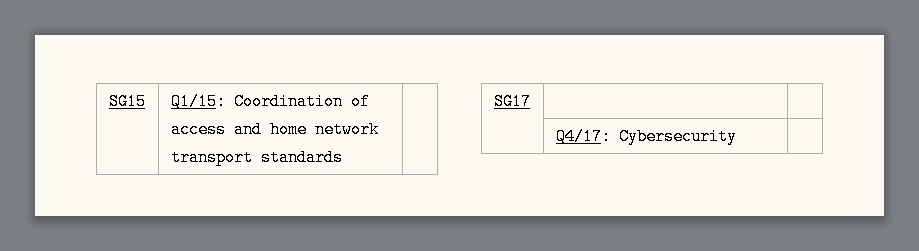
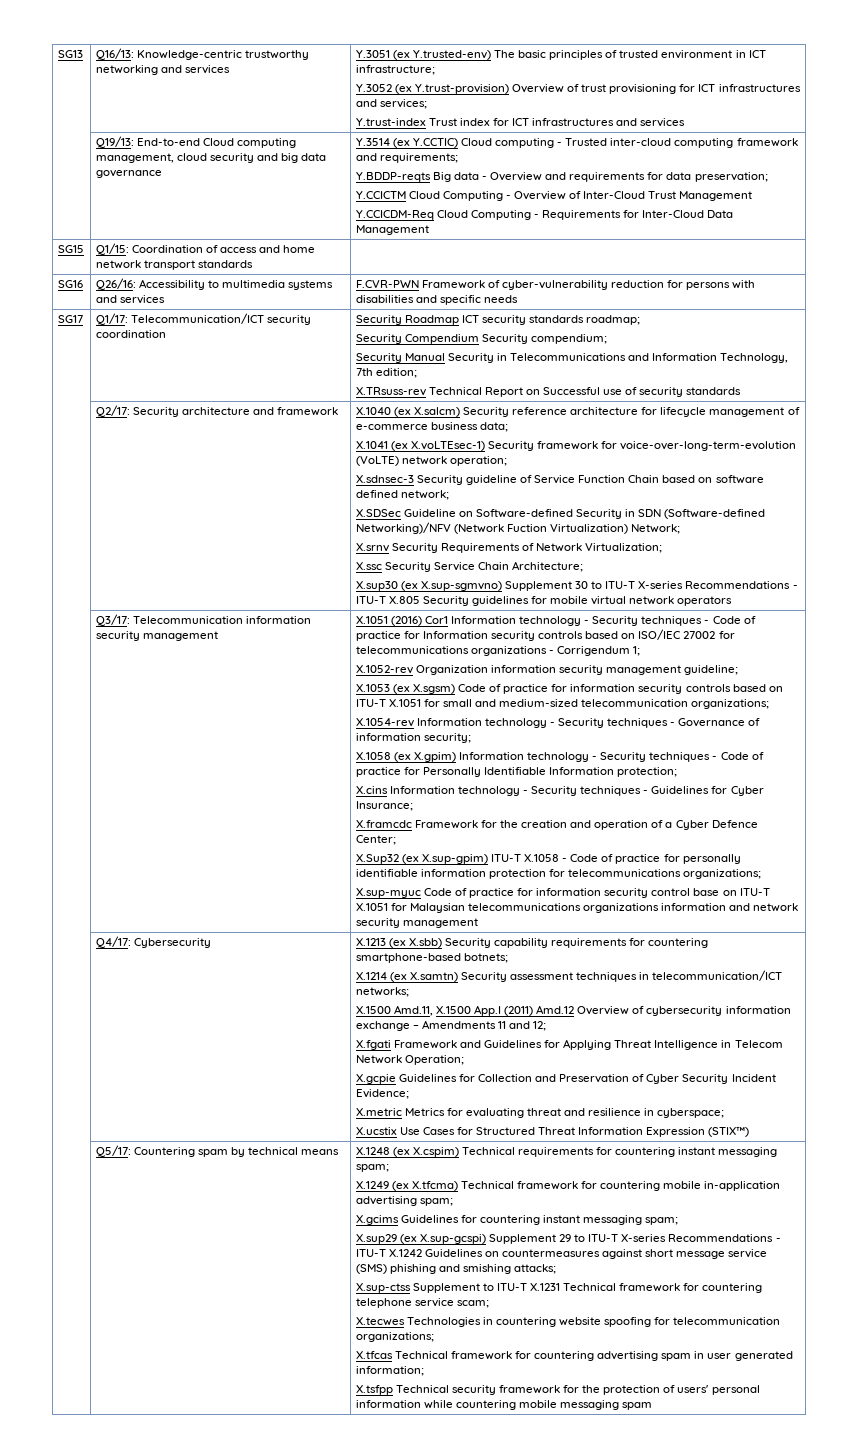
+ SG13 | Q16/13: Knowledge-centric trustworthy networking and services | Y.3051 (ex Y.trusted-env) The basic principles of trusted environment in ICT infrastructure;
+ Y.3052 (ex Y.trust-provision) Overview of trust provisioning for ICT infrastructures and services;
+ Y.trust-index Trust index for ICT infrastructures and services
+ | Q19/13: End-to-end Cloud computing management, cloud security and big data governance | Y.3514 (ex Y.CCTIC) Cloud computing - Trusted inter-cloud computing framework and requirements;
+ Y.BDDP-reqts Big data - Overview and requirements for data preservation;
+ Y.CCICTM Cloud Computing - Overview of Inter-Cloud Trust Management
+ Y.CCICDM-Req Cloud Computing - Requirements for Inter-Cloud Data Management
- SG17 | |
- | Q4/17: Cybersecurity |
+ SG16 | Q26/16: Accessibility to multimedia systems and services | F.CVR-PWN Framework of cyber-vulnerability reduction for persons with disabilities and specific needs
+ SG17 | Q1/17: Telecommunication/ICT security coordination | Security Roadmap ICT security standards roadmap;
+ Security Compendium Security compendium;
+ Security Manual Security in Telecommunications and Information Technology, 7th edition;
+ X.TRsuss-rev Technical Report on Successful use of security standards
+ | Q2/17: Security architecture and framework | X.1040 (ex X.salcm) Security reference architecture for lifecycle management of e-commerce business data;
+ X.1041 (ex X.voLTEsec-1) Security framework for voice-over-long-term-evolution (VoLTE) network operation;
+ X.sdnsec-3 Security guideline of Service Function Chain based on software defined network;
+ X.SDSec Guideline on Software-defined Security in SDN (Software-defined Networking)/NFV (Network Fuction Virtualization) Network;
+ X.srnv Security Requirements of Network Virtualization;
+ X.ssc Security Service Chain Architecture;
+ X.sup30 (ex X.sup-sgmvno) Supplement 30 to ITU-T X-series Recommendations - ITU-T X.805 Security guidelines for mobile virtual network operators
+ | Q3/17: Telecommunication information security management | X.1051 (2016) Cor1 Information technology - Security techniques - Code of practice for Information security controls based on ISO/IEC 27002 for telecommunications organizations - Corrigendum 1;
+ X.1052-rev Organization information security management guideline;
+ X.1053 (ex X.sgsm) Code of practice for information security controls based on ITU-T X.1051 for small and medium-sized telecommunication organizations;
+ X.1054-rev Information technology - Security techniques - Governance of information security;
+ X.1058 (ex X.gpim) Information technology - Security techniques - Code of practice for Personally Identifiable Information protection;
+ X.cins Information technology - Security techniques - Guidelines for Cyber Insurance;
+ X.framcdc Framework for the creation and operation of a Cyber Defence Center;
+ X.Sup32 (ex X.sup-gpim) ITU-T X.1058 - Code of practice for personally identifiable information protection for telecommunications organizations;
+ X.sup-myuc Code of practice for information security control base on ITU-T X.1051 for Malaysian telecommunications organizations information and network security management
+ | Q4/17: Cybersecurity | X.1213 (ex X.sbb) Security capability requirements for countering smartphone-based botnets;
+ X.1214 (ex X.samtn) Security assessment techniques in telecommunication/ICT networks;
+ X.1500 Amd.11, X.1500 App.I (2011) Amd.12 Overview of cybersecurity information exchange – Amendments 11 and 12;
+ X.fgati Framework and Guidelines for Applying Threat Intelligence in Telecom Network Operation;
+ X.gcpie Guidelines for Collection and Preservation of Cyber Security Incident Evidence;
+ X.metric Metrics for evaluating threat and resilience in cyberspace;
+ X.ucstix Use Cases for Structured Threat Information Expression (STIX™)
+ | Q5/17: Countering spam by technical means | X.1248 (ex X.cspim) Technical requirements for countering instant messaging spam;
+ X.1249 (ex X.tfcma) Technical framework for countering mobile in-application advertising spam;
+ X.gcims Guidelines for countering instant messaging spam;
+ X.sup29 (ex X.sup-gcspi) Supplement 29 to ITU-T X-series Recommendations - ITU-T X.1242 Guidelines on countermeasures against short message service (SMS) phishing and smishing attacks;
+ X.sup-ctss Supplement to ITU-T X.1231 Technical framework for countering telephone service scam;
+ X.tecwes Technologies in countering website spoofing for telecommunication organizations;
+ X.tfcas Technical framework for countering advertising spam in user generated information;
+ X.tsfpp Technical security framework for the protection of users' personal information while countering mobile messaging spam

